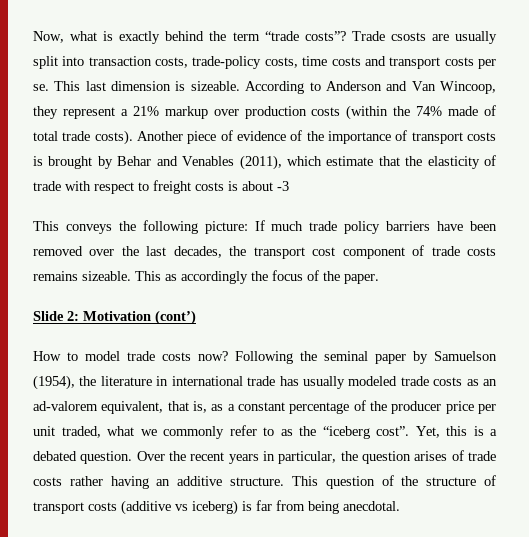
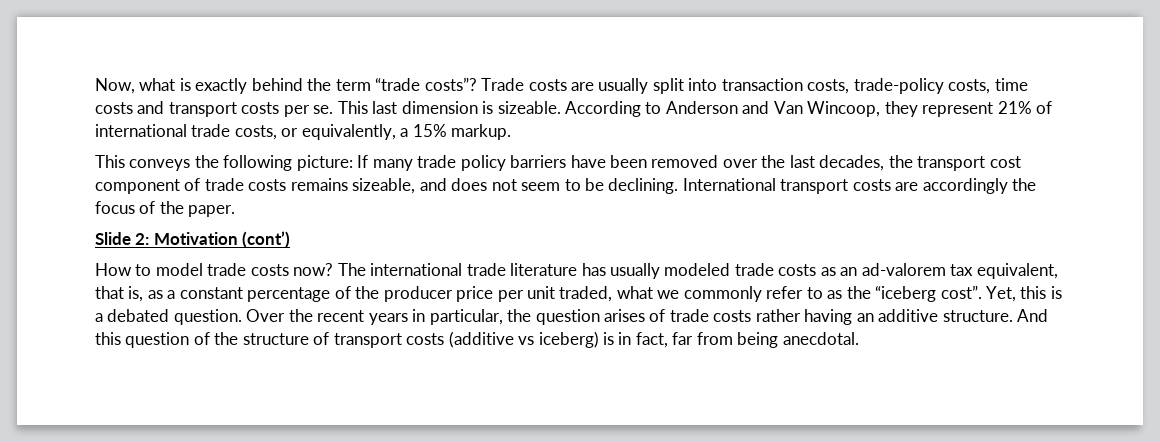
- Trade csosts are usually split into transaction costs, trade-policy costs, time costs and transport costs per se.
+ Trade costs are usually split into transaction costs, trade-policy costs, time costs and transport costs per se.
- According to Anderson and Van Wincoop, they represent a 21% markup over production costs (within the 74% made of total trade costs). Another piece of evidence of the importance of transport costs is brought by Behar and Venables (2011), which estimate that the elasticity of trade with respect to freight costs is about -3
+ According to Anderson and Van Wincoop, they represent 21% of international trade costs, or equivalently, a 15% markup.
- This conveys the following picture: If much trade policy barriers have been removed over the last decades, the transport cost component of trade costs remains sizeable. This as accordingly the focus of the paper.
+ This conveys the following picture: If many trade policy barriers have been removed over the last decades, the transport cost component of trade costs remains sizeable, and does not seem to be declining. International transport costs are accordingly the focus of the paper.
- Following the seminal paper by Samuelson (1954), the literature in international trade has usually modeled trade costs as an ad-valorem equivalent, that is, as a constant percentage of the producer price per unit traded, what we commonly refer to as the “iceberg cost”.
+ The international trade literature has usually modeled trade costs as an ad-valorem tax equivalent, that is, as a constant percentage of the producer price per unit traded, what we commonly refer to as the “iceberg cost”.
- This question of the structure of transport costs (additive vs iceberg) is far from being anecdotal.
+ And this question of the structure of transport costs (additive vs iceberg) is in fact, far from being anecdotal.

